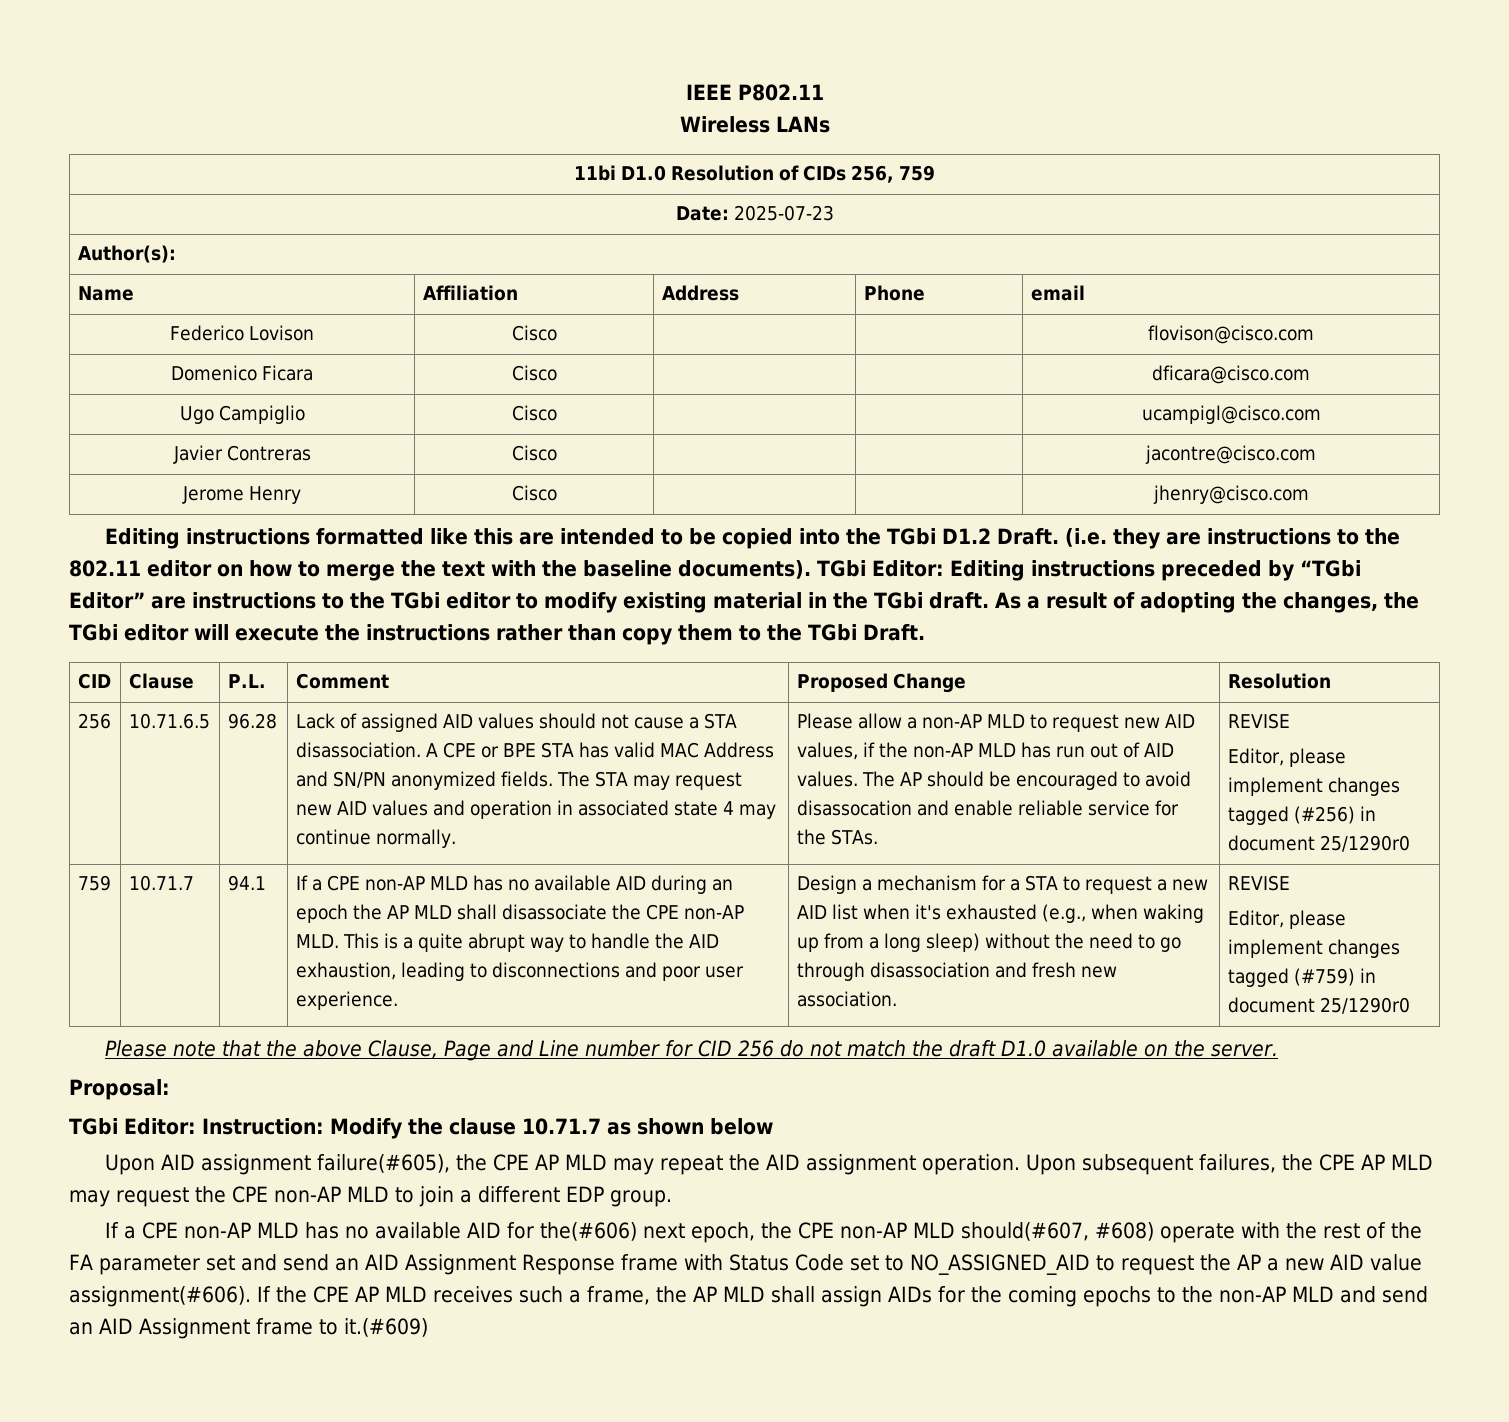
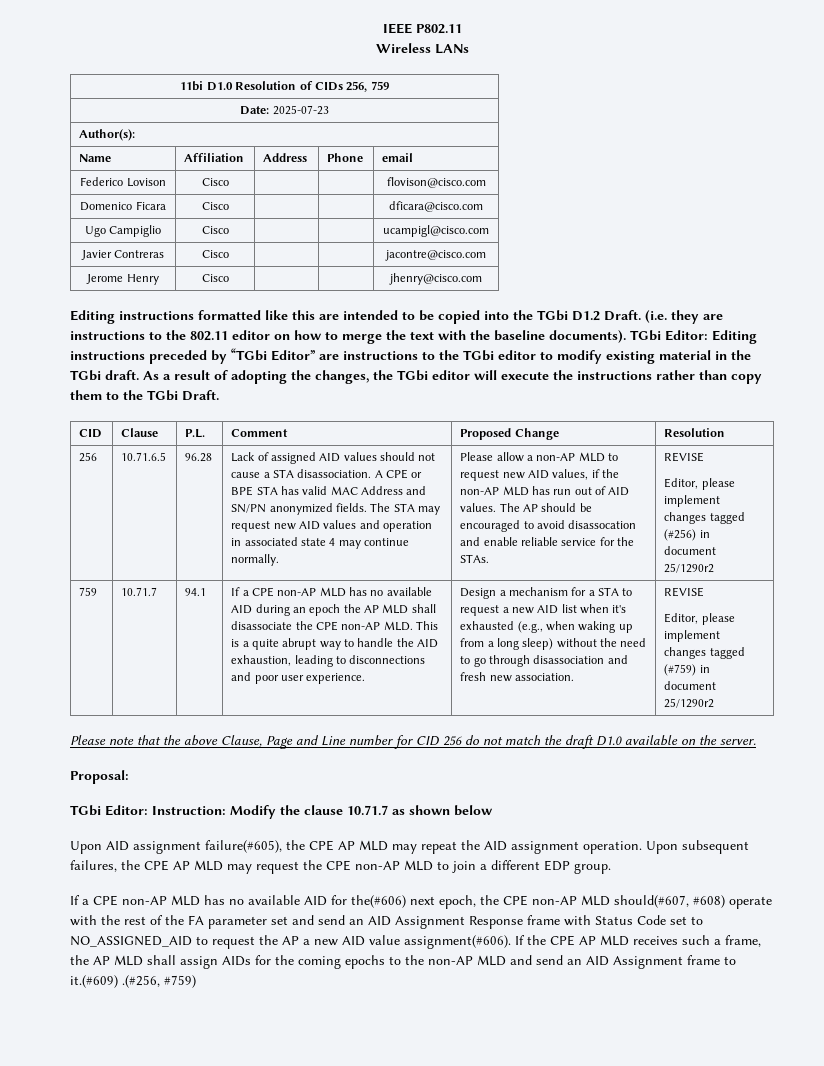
- Editor, please implement changes tagged (#256) in document 25/1290r0
+ Editor, please implement changes tagged (#256) in document 25/1290r2
- Editor, please implement changes tagged (#759) in document 25/1290r0
+ Editor, please implement changes tagged (#759) in document 25/1290r2
- If the CPE AP MLD receives such a frame, the AP MLD shall assign AIDs for the coming epochs to the non-AP MLD and send an AID Assignment frame to it.(#609)
+ If the CPE AP MLD receives such a frame, the AP MLD shall assign AIDs for the coming epochs to the non-AP MLD and send an AID Assignment frame to it.(#609) .(#256, #759)

